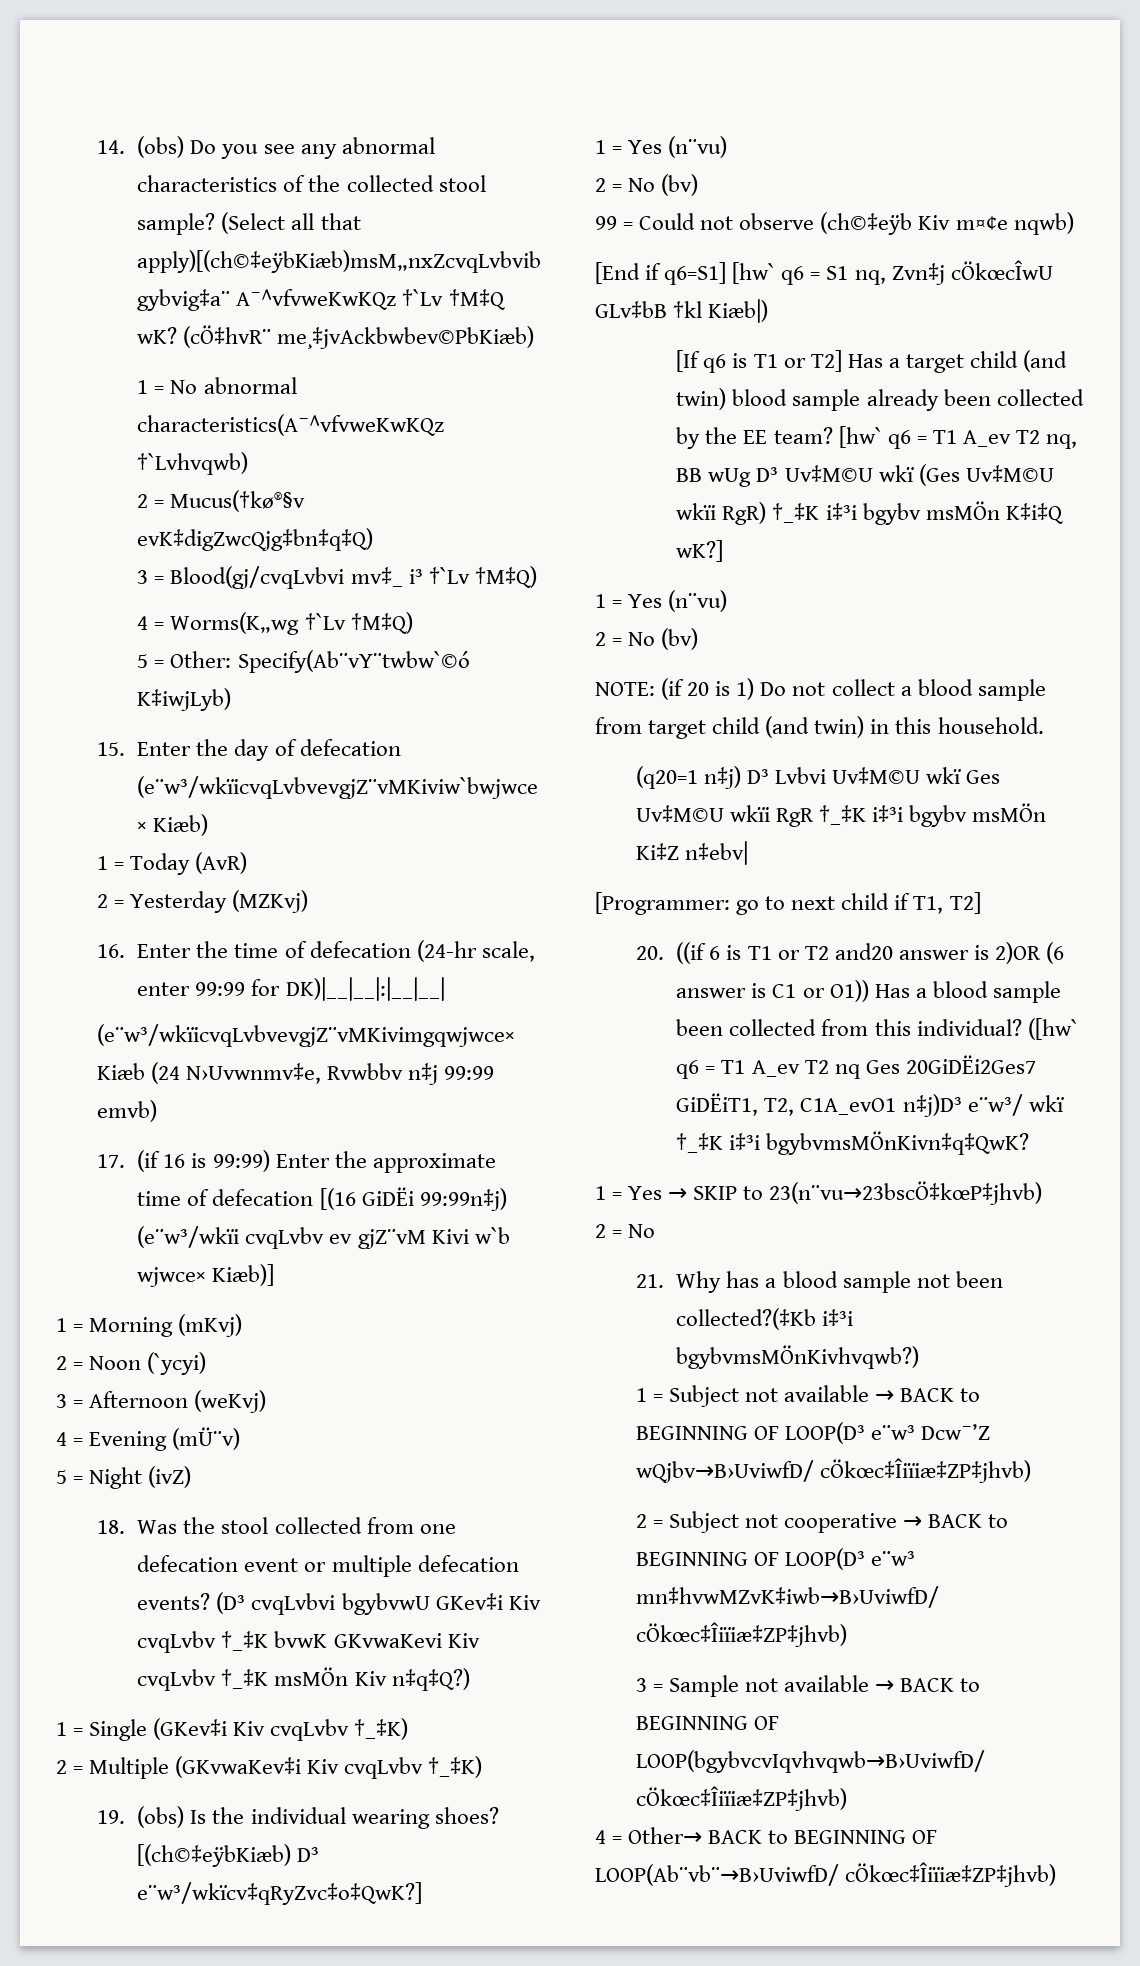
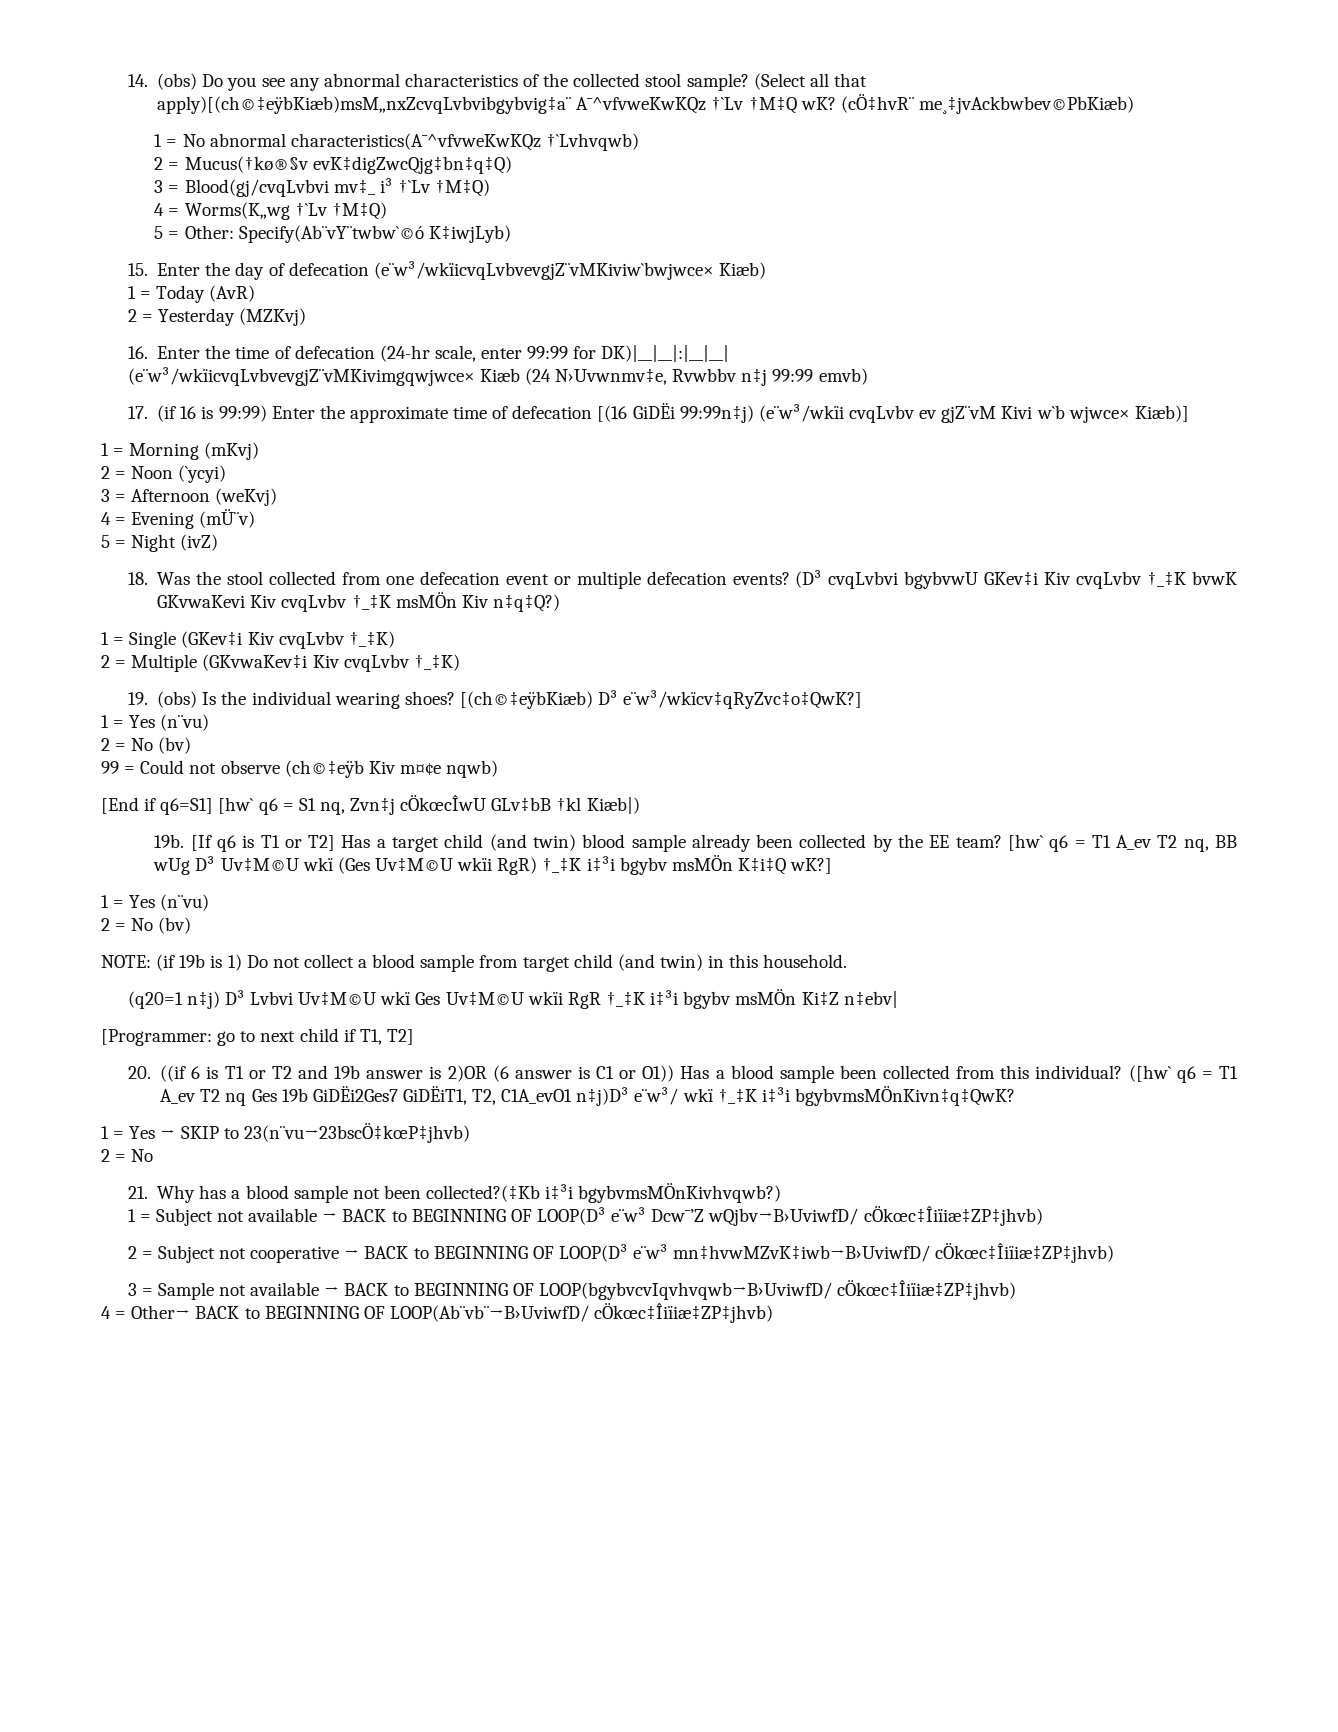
+ 19b.
- NOTE: (if 20 is 1) Do not collect a blood sample from target child (and twin) in this household.
+ NOTE: (if 19b is 1) Do not collect a blood sample from target child (and twin) in this household.
- 20. ((if 6 is T1 or T2 and20 answer is 2)OR (6 answer is C1 or O1)) Has a blood sample been collected from this individual?
+ 20. ((if 6 is T1 or T2 and 19b answer is 2)OR (6 answer is C1 or O1)) Has a blood sample been collected from this individual?
- ([hw` q6 = T1 A_ev T2 nq Ges 20GiDËi2Ges7 GiDËiT1, T2, C1A_evO1 n‡j)D³ e¨w³/ wkï †_‡K i‡³i bgybvmsMÖnKivn‡q‡QwK?
+ ([hw` q6 = T1 A_ev T2 nq Ges 19b GiDËi2Ges7 GiDËiT1, T2, C1A_evO1 n‡j)D³ e¨w³/ wkï †_‡K i‡³i bgybvmsMÖnKivn‡q‡QwK?

